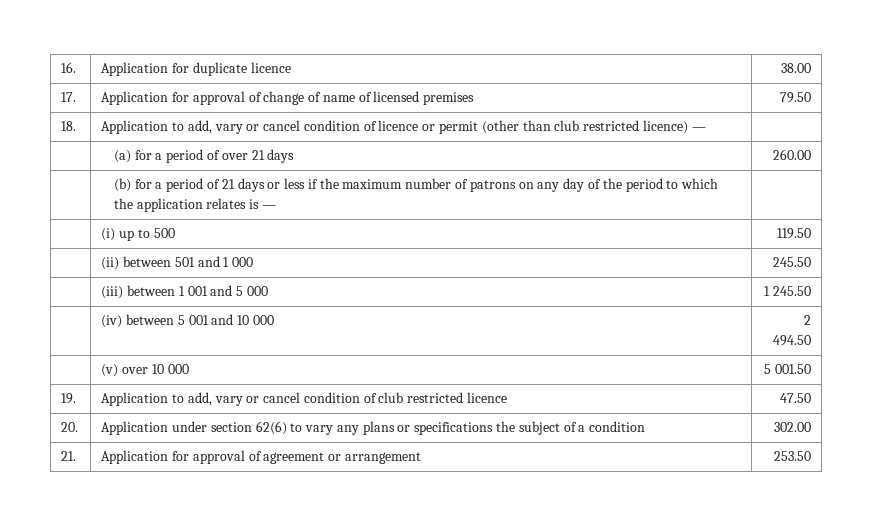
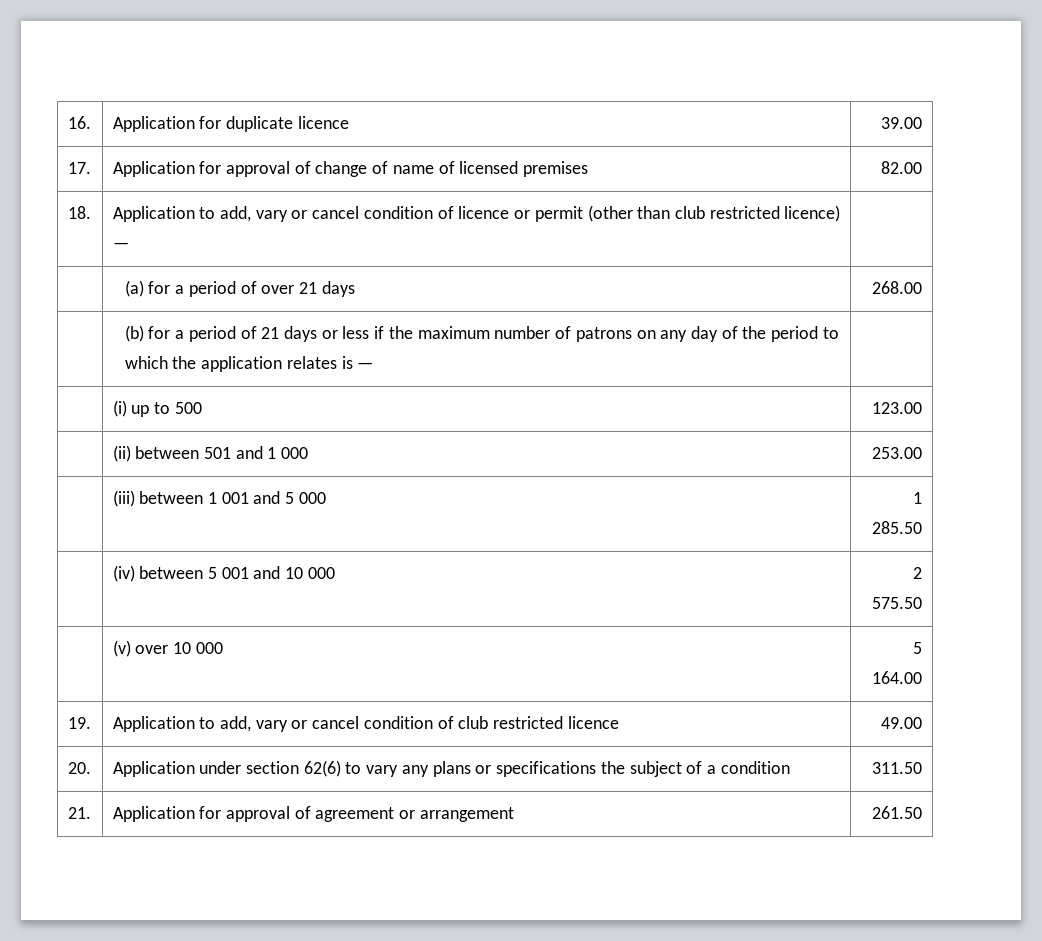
- 16. | Application for duplicate licence | 38.00
+ 16. | Application for duplicate licence | 39.00
- 17. | Application for approval of change of name of licensed premises | 79.50
+ 17. | Application for approval of change of name of licensed premises | 82.00
- | (a) for a period of over 21 days | 260.00
+ | (a) for a period of over 21 days | 268.00
- | (i) up to 500 | 119.50
+ | (i) up to 500 | 123.00
- | (ii) between 501 and 1 000 | 245.50
+ | (ii) between 501 and 1 000 | 253.00
- | (iii) between 1 001 and 5 000 | 1 245.50
+ | (iii) between 1 001 and 5 000 | 1 285.50
- | (iv) between 5 001 and 10 000 | 2 494.50
+ | (iv) between 5 001 and 10 000 | 2 575.50
- | (v) over 10 000 | 5 001.50
+ | (v) over 10 000 | 5 164.00
- 19. | Application to add, vary or cancel condition of club restricted licence | 47.50
+ 19. | Application to add, vary or cancel condition of club restricted licence | 49.00
- 20. | Application under section 62(6) to vary any plans or specifications the subject of a condition | 302.00
+ 20. | Application under section 62(6) to vary any plans or specifications the subject of a condition | 311.50
- 21. | Application for approval of agreement or arrangement | 253.50
+ 21. | Application for approval of agreement or arrangement | 261.50

